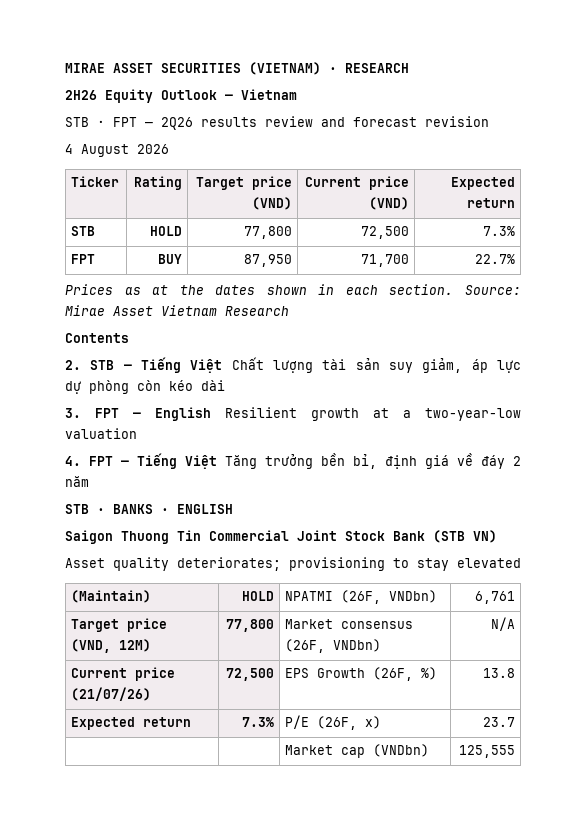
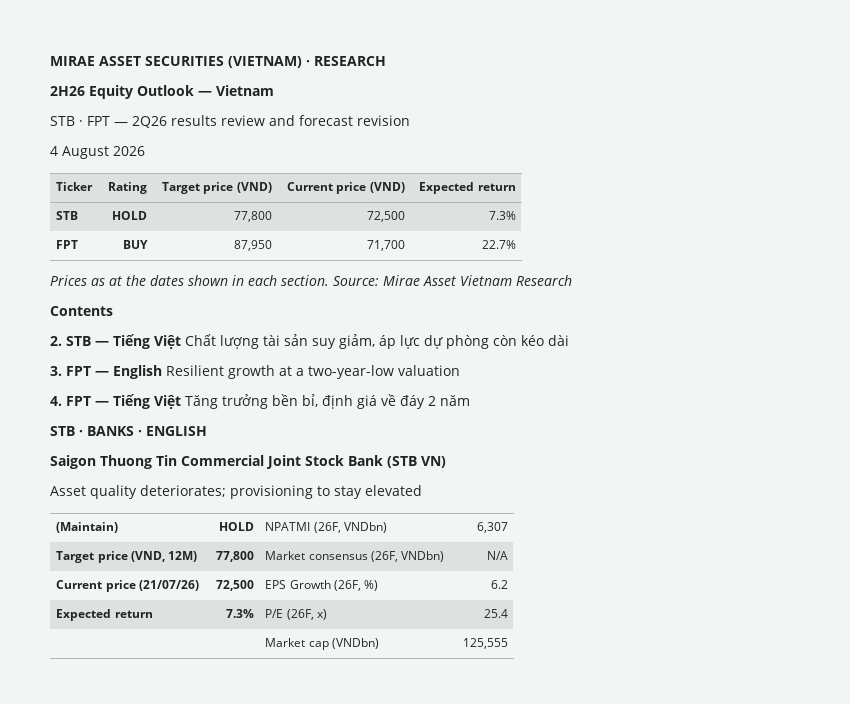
- (Maintain) | HOLD | NPATMI (26F, VNDbn) | 6,761
+ (Maintain) | HOLD | NPATMI (26F, VNDbn) | 6,307
- Current price (21/07/26) | 72,500 | EPS Growth (26F, %) | 13.8
+ Current price (21/07/26) | 72,500 | EPS Growth (26F, %) | 6.2
- Expected return | 7.3% | P/E (26F, x) | 23.7
+ Expected return | 7.3% | P/E (26F, x) | 25.4

